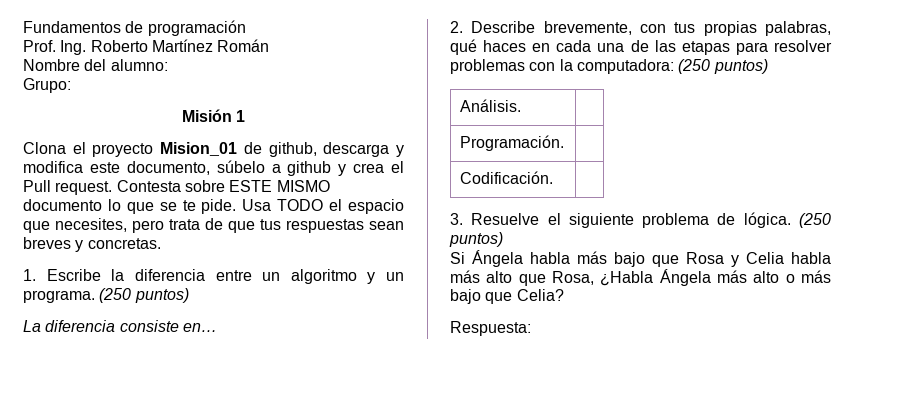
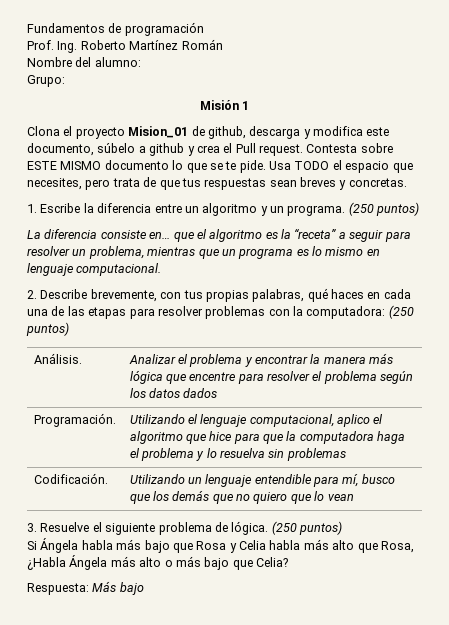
- La diferencia consiste en…
+ La diferencia consiste en… que el algoritmo es la “receta” a seguir para resolver un problema, mientras que un programa es lo mismo en lenguaje computacional.
- Análisis. |
- Programación. |
- Codificación. |
+ Análisis. | Analizar el problema y encontrar la manera más lógica que encentre para resolver el problema según los datos dados
+ Programación. | Utilizando el lenguaje computacional, aplico el algoritmo que hice para que la computadora haga el problema y lo resuelva sin problemas
+ Codificación. | Utilizando un lenguaje entendible para mí, busco que los demás que no quiero que lo vean
- Respuesta:
+ Respuesta: Más bajo

